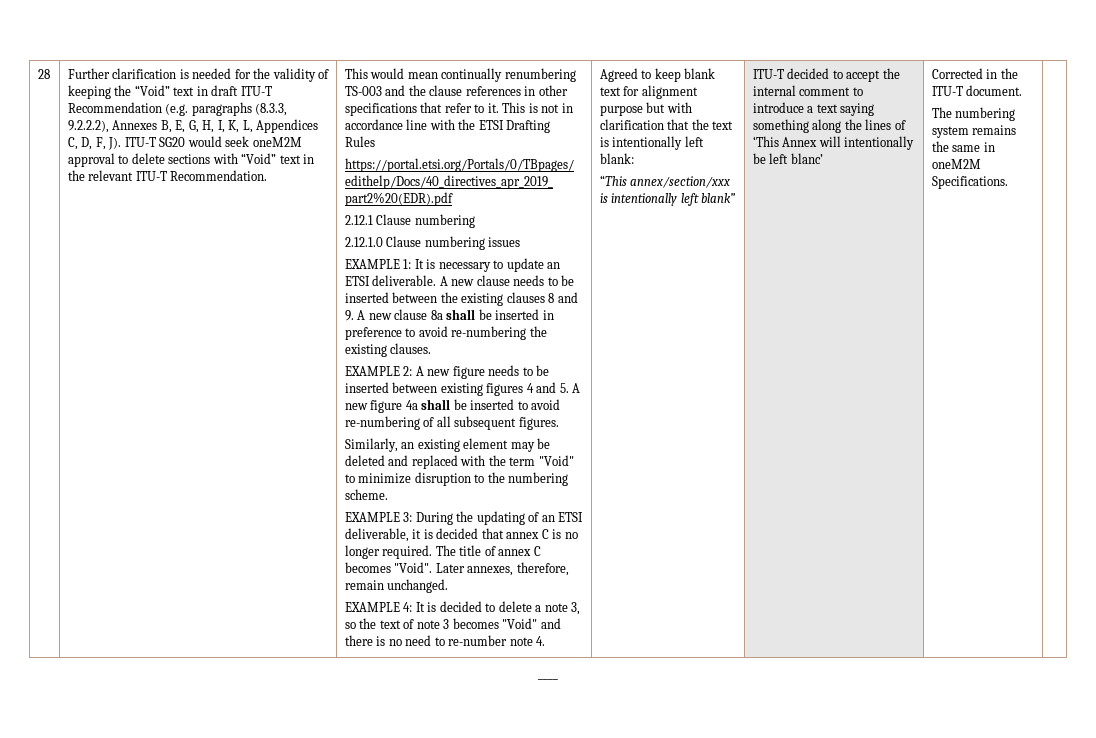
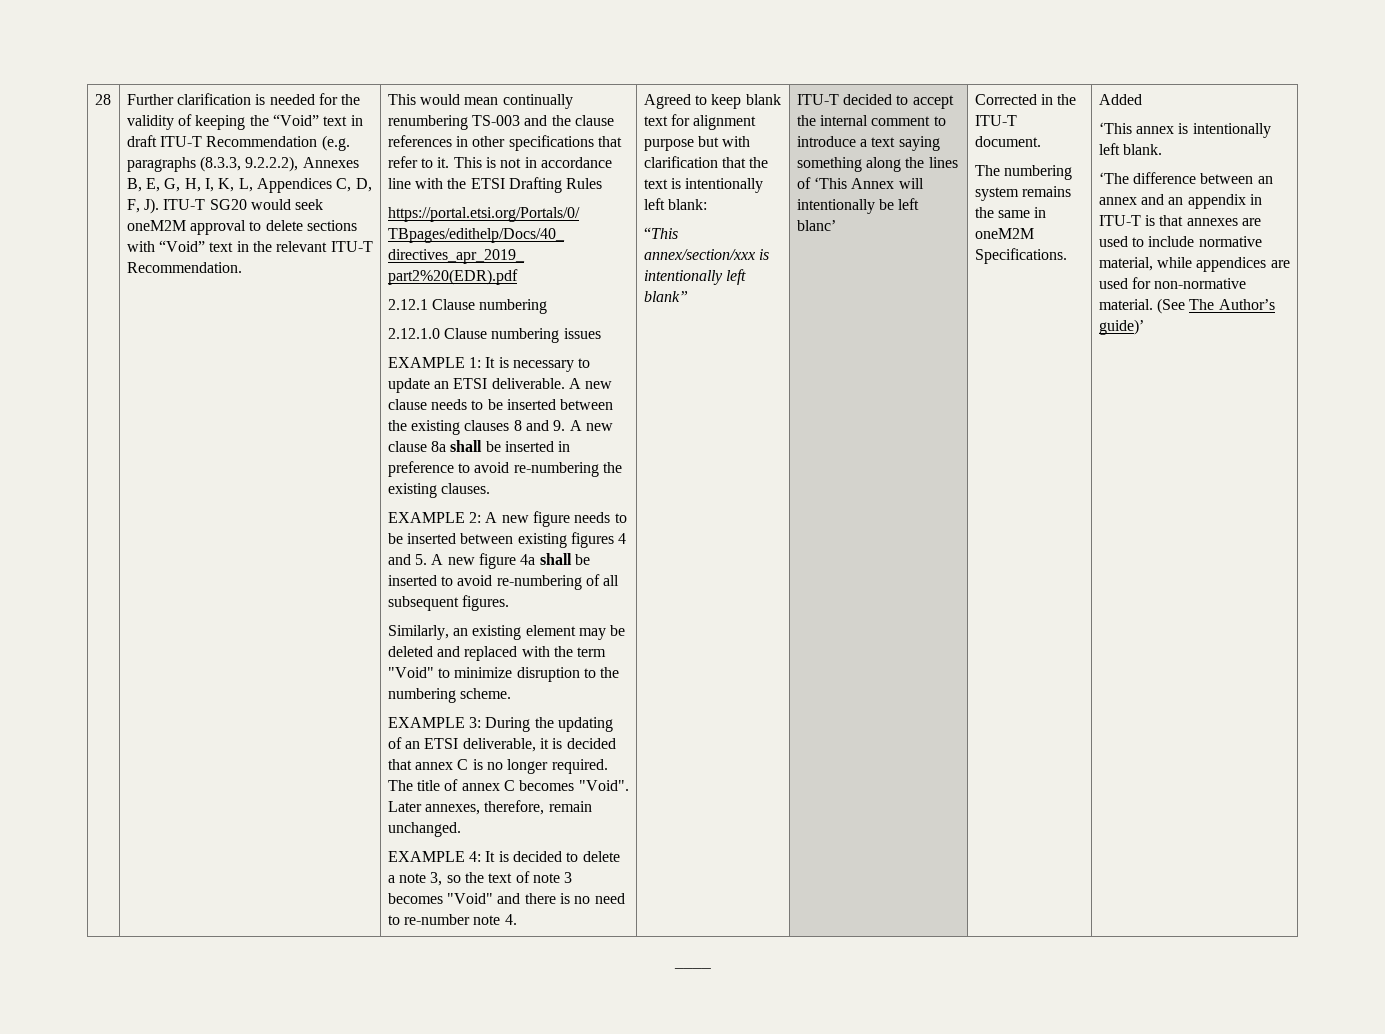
+ Added
+ ‘This annex is intentionally left blank.
+ ‘The difference between an annex and an appendix in ITU-T is that annexes are used to include normative material, while appendices are used for non-normative material. (See The Author’s guide)’

